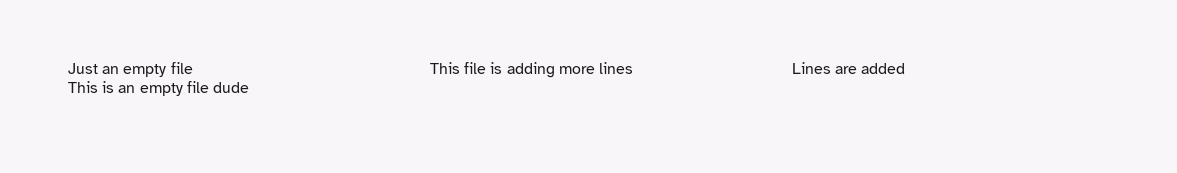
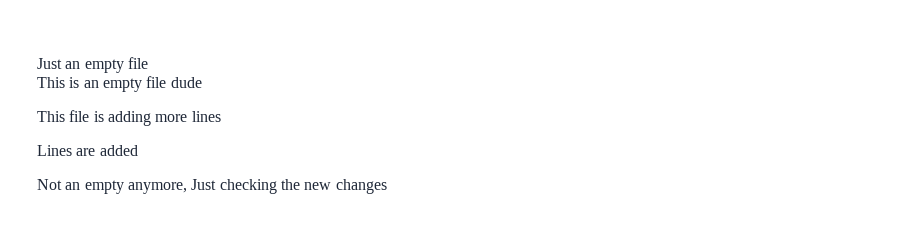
+ Not an empty anymore, Just checking the new changes

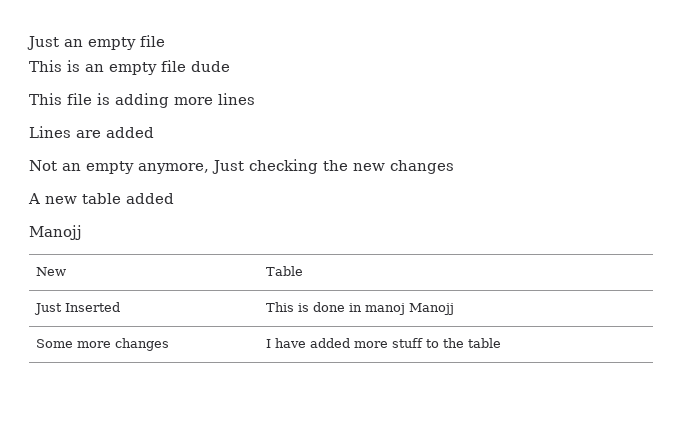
+ A new table added
+ Manojj
+ New | Table
+ Just Inserted | This is done in manoj Manojj
+ Some more changes | I have added more stuff to the table

